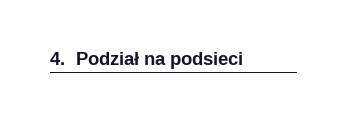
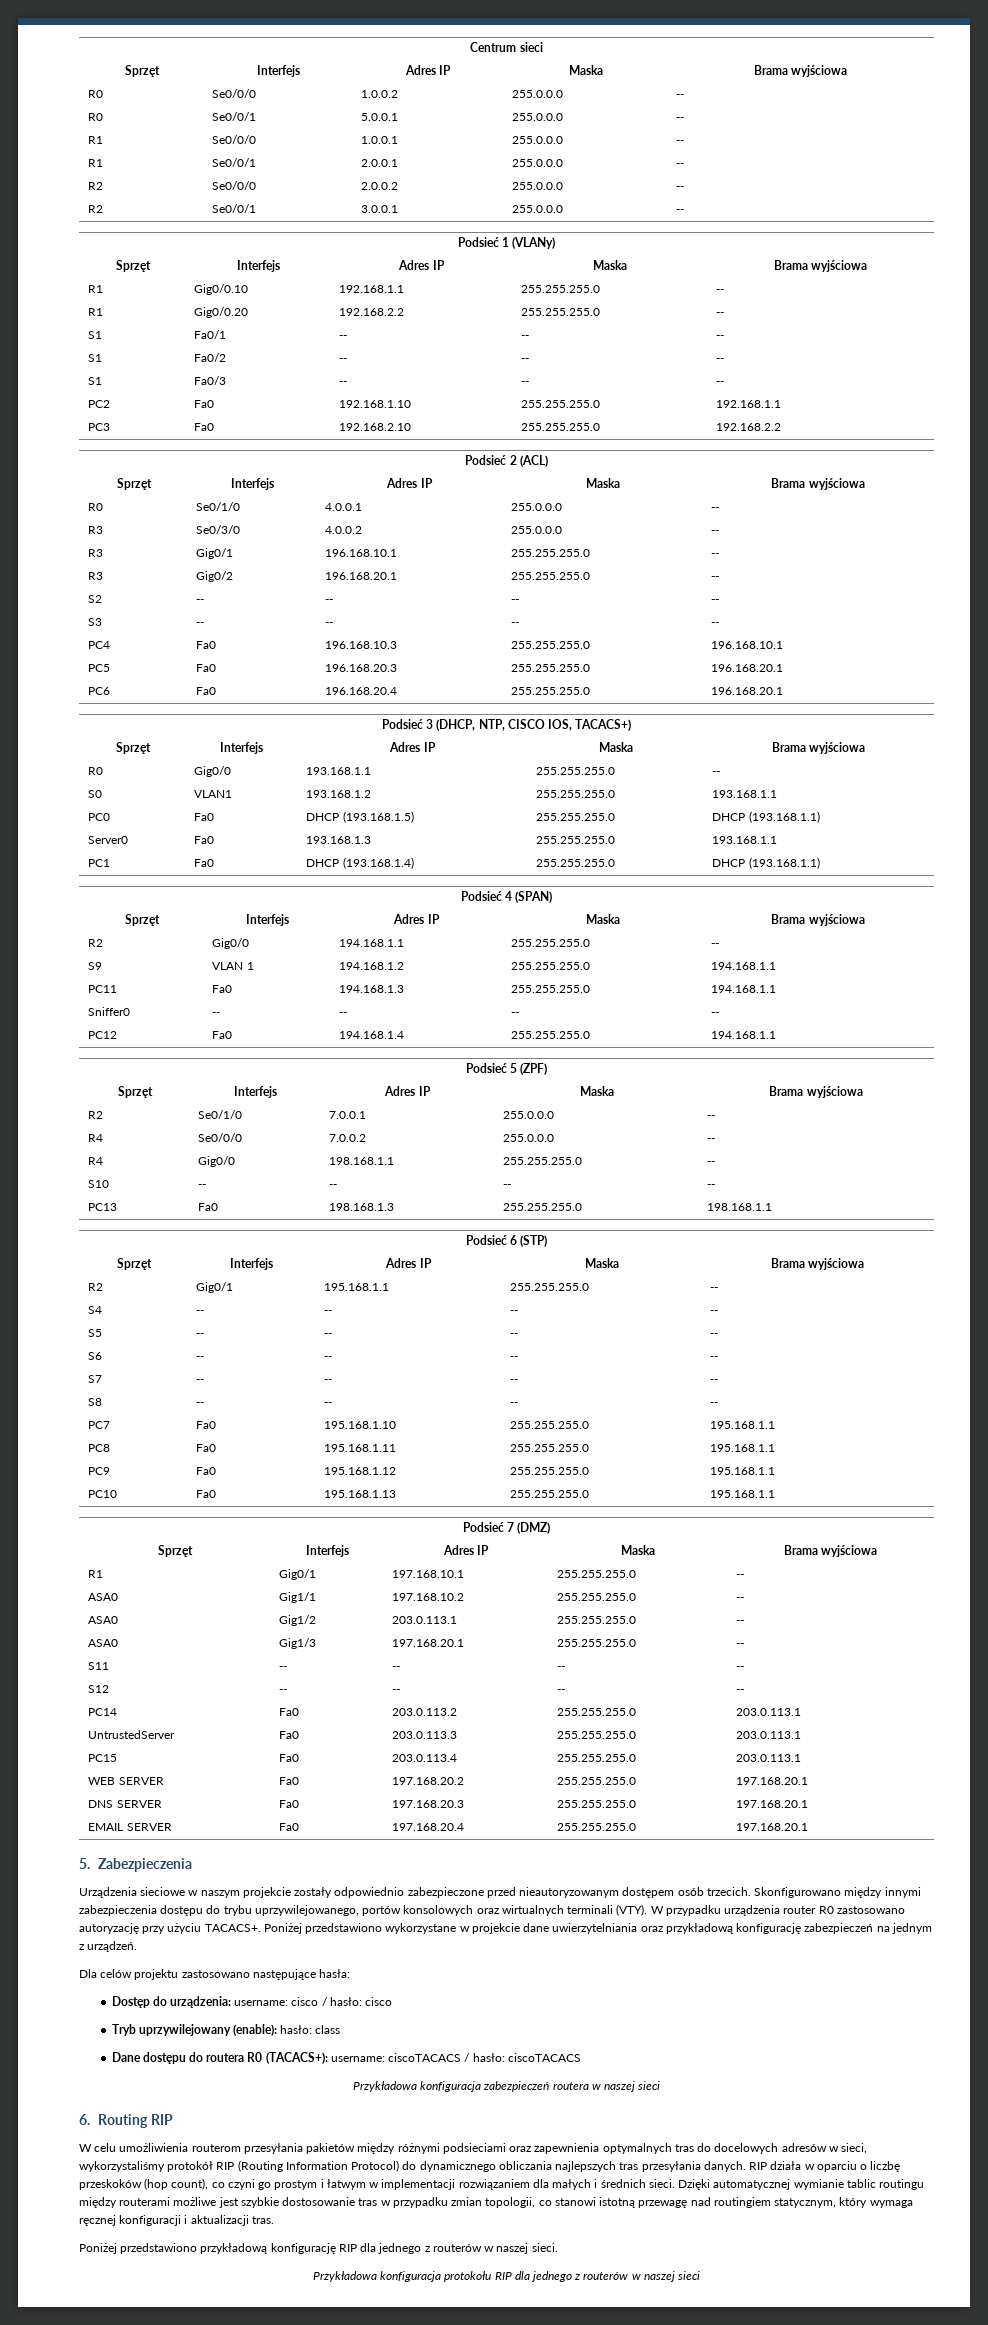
- 4. Podział na podsieci
+ Centrum sieci
+ Sprzęt | Interfejs | Adres IP | Maska | Brama wyjściowa
+ R0 | Se0/0/0 | 1.0.0.2 | 255.0.0.0 | --
+ R0 | Se0/0/1 | 5.0.0.1 | 255.0.0.0 | --
+ R1 | Se0/0/0 | 1.0.0.1 | 255.0.0.0 | --
+ R1 | Se0/0/1 | 2.0.0.1 | 255.0.0.0 | --
+ R2 | Se0/0/0 | 2.0.0.2 | 255.0.0.0 | --
+ R2 | Se0/0/1 | 3.0.0.1 | 255.0.0.0 | --
+ Podsieć 1 (VLANy)
+ Sprzęt | Interfejs | Adres IP | Maska | Brama wyjściowa
+ R1 | Gig0/0.10 | 192.168.1.1 | 255.255.255.0 | --
+ R1 | Gig0/0.20 | 192.168.2.2 | 255.255.255.0 | --
+ S1 | Fa0/1 | -- | -- | --
+ S1 | Fa0/2 | -- | -- | --
+ S1 | Fa0/3 | -- | -- | --
+ PC2 | Fa0 | 192.168.1.10 | 255.255.255.0 | 192.168.1.1
+ PC3 | Fa0 | 192.168.2.10 | 255.255.255.0 | 192.168.2.2
+ Podsieć 2 (ACL)
+ Sprzęt | Interfejs | Adres IP | Maska | Brama wyjściowa
+ R0 | Se0/1/0 | 4.0.0.1 | 255.0.0.0 | --
+ R3 | Se0/3/0 | 4.0.0.2 | 255.0.0.0 | --
+ R3 | Gig0/1 | 196.168.10.1 | 255.255.255.0 | --
+ R3 | Gig0/2 | 196.168.20.1 | 255.255.255.0 | --
+ S2 | -- | -- | -- | --
+ S3 | -- | -- | -- | --
+ PC4 | Fa0 | 196.168.10.3 | 255.255.255.0 | 196.168.10.1
+ PC5 | Fa0 | 196.168.20.3 | 255.255.255.0 | 196.168.20.1
+ PC6 | Fa0 | 196.168.20.4 | 255.255.255.0 | 196.168.20.1
+ Podsieć 3 (DHCP, NTP, CISCO IOS, TACACS+)
+ Sprzęt | Interfejs | Adres IP | Maska | Brama wyjściowa
+ R0 | Gig0/0 | 193.168.1.1 | 255.255.255.0 | --
+ S0 | VLAN1 | 193.168.1.2 | 255.255.255.0 | 193.168.1.1
+ PC0 | Fa0 | DHCP (193.168.1.5) | 255.255.255.0 | DHCP (193.168.1.1)
+ Server0 | Fa0 | 193.168.1.3 | 255.255.255.0 | 193.168.1.1
+ PC1 | Fa0 | DHCP (193.168.1.4) | 255.255.255.0 | DHCP (193.168.1.1)
+ Podsieć 4 (SPAN)
+ Sprzęt | Interfejs | Adres IP | Maska | Brama wyjściowa
+ R2 | Gig0/0 | 194.168.1.1 | 255.255.255.0 | --
+ S9 | VLAN 1 | 194.168.1.2 | 255.255.255.0 | 194.168.1.1
+ PC11 | Fa0 | 194.168.1.3 | 255.255.255.0 | 194.168.1.1
+ Sniffer0 | -- | -- | -- | --
+ PC12 | Fa0 | 194.168.1.4 | 255.255.255.0 | 194.168.1.1
+ Podsieć 5 (ZPF)
+ Sprzęt | Interfejs | Adres IP | Maska | Brama wyjściowa
+ R2 | Se0/1/0 | 7.0.0.1 | 255.0.0.0 | --
+ R4 | Se0/0/0 | 7.0.0.2 | 255.0.0.0 | --
+ R4 | Gig0/0 | 198.168.1.1 | 255.255.255.0 | --
+ S10 | -- | -- | -- | --
+ PC13 | Fa0 | 198.168.1.3 | 255.255.255.0 | 198.168.1.1
+ Podsieć 6 (STP)
+ Sprzęt | Interfejs | Adres IP | Maska | Brama wyjściowa
+ R2 | Gig0/1 | 195.168.1.1 | 255.255.255.0 | --
+ S4 | -- | -- | -- | --
+ S5 | -- | -- | -- | --
+ S6 | -- | -- | -- | --
+ S7 | -- | -- | -- | --
+ S8 | -- | -- | -- | --
+ PC7 | Fa0 | 195.168.1.10 | 255.255.255.0 | 195.168.1.1
+ PC8 | Fa0 | 195.168.1.11 | 255.255.255.0 | 195.168.1.1
+ PC9 | Fa0 | 195.168.1.12 | 255.255.255.0 | 195.168.1.1
+ PC10 | Fa0 | 195.168.1.13 | 255.255.255.0 | 195.168.1.1
+ Podsieć 7 (DMZ)
+ Sprzęt | Interfejs | Adres IP | Maska | Brama wyjściowa
+ R1 | Gig0/1 | 197.168.10.1 | 255.255.255.0 | --
+ ASA0 | Gig1/1 | 197.168.10.2 | 255.255.255.0 | --
+ ASA0 | Gig1/2 | 203.0.113.1 | 255.255.255.0 | --
+ ASA0 | Gig1/3 | 197.168.20.1 | 255.255.255.0 | --
+ S11 | -- | -- | -- | --
+ S12 | -- | -- | -- | --
+ PC14 | Fa0 | 203.0.113.2 | 255.255.255.0 | 203.0.113.1
+ UntrustedServer | Fa0 | 203.0.113.3 | 255.255.255.0 | 203.0.113.1
+ PC15 | Fa0 | 203.0.113.4 | 255.255.255.0 | 203.0.113.1
+ WEB SERVER | Fa0 | 197.168.20.2 | 255.255.255.0 | 197.168.20.1
+ DNS SERVER | Fa0 | 197.168.20.3 | 255.255.255.0 | 197.168.20.1
+ EMAIL SERVER | Fa0 | 197.168.20.4 | 255.255.255.0 | 197.168.20.1
+ 5. Zabezpieczenia
+ Urządzenia sieciowe w naszym projekcie zostały odpowiednio zabezpieczone przed nieautoryzowanym dostępem osób trzecich. Skonfigurowano między innymi zabezpieczenia dostępu do trybu uprzywilejowanego, portów konsolowych oraz wirtualnych terminali (VTY). W przypadku urządzenia router R0 zastosowano autoryzację przy użyciu TACACS+. Poniżej przedstawiono wykorzystane w projekcie dane uwierzytelniania oraz przykładową konfigurację zabezpieczeń na jednym z urządzeń.
+ Dla celów projektu zastosowano następujące hasła:
+ Dostęp do urządzenia: username: cisco / hasło: cisco
+ Tryb uprzywilejowany (enable): hasło: class
+ Dane dostępu do routera R0 (TACACS+): username: ciscoTACACS / hasło: ciscoTACACS
+ Przykładowa konfiguracja zabezpieczeń routera w naszej sieci
+ 6. Routing RIP
+ W celu umożliwienia routerom przesyłania pakietów między różnymi podsieciami oraz zapewnienia optymalnych tras do docelowych adresów w sieci, wykorzystaliśmy protokół RIP (Routing Information Protocol) do dynamicznego obliczania najlepszych tras przesyłania danych. RIP działa w oparciu o liczbę przeskoków (hop count), co czyni go prostym i łatwym w implementacji rozwiązaniem dla małych i średnich sieci. Dzięki automatycznej wymianie tablic routingu między routerami możliwe jest szybkie dostosowanie tras w przypadku zmian topologii, co stanowi istotną przewagę nad routingiem statycznym, który wymaga ręcznej konfiguracji i aktualizacji tras.
+ Poniżej przedstawiono przykładową konfigurację RIP dla jednego z routerów w naszej sieci.
+ Przykładowa konfiguracja protokołu RIP dla jednego z routerów w naszej sieci

